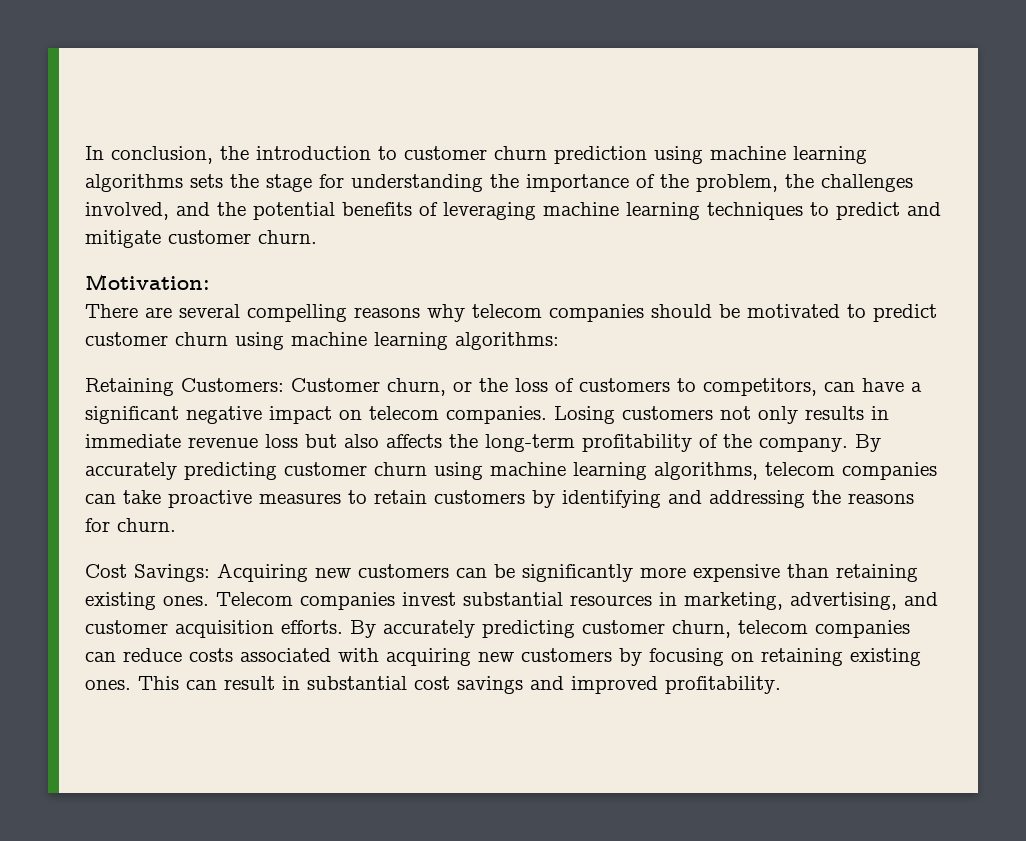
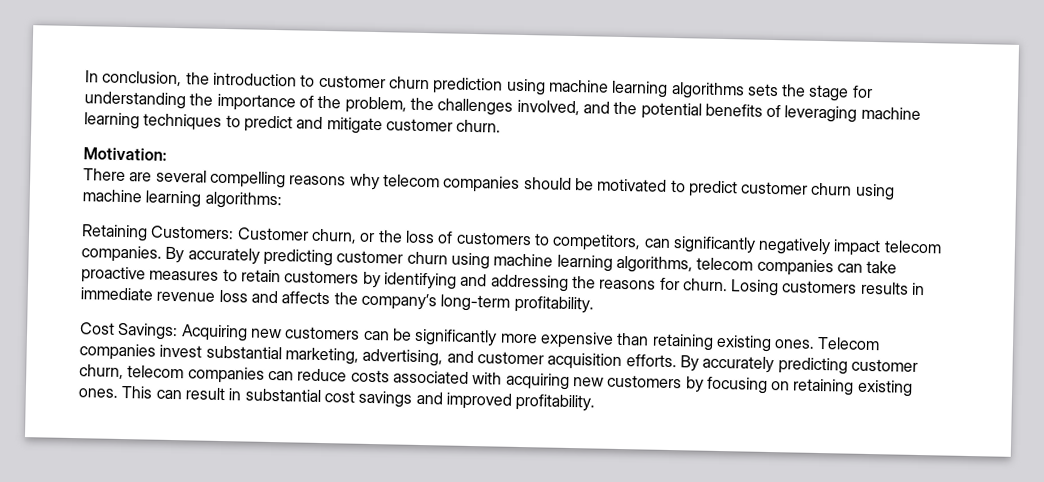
- Retaining Customers: Customer churn, or the loss of customers to competitors, can have a significant negative impact on telecom companies. Losing customers not only results in immediate revenue loss but also affects the long-term profitability of the company.
+ Retaining Customers: Customer churn, or the loss of customers to competitors, can significantly negatively impact telecom companies.
+ Losing customers results in immediate revenue loss and affects the company’s long-term profitability.
- Telecom companies invest substantial resources in marketing, advertising, and customer acquisition efforts.
+ Telecom companies invest substantial marketing, advertising, and customer acquisition efforts.

